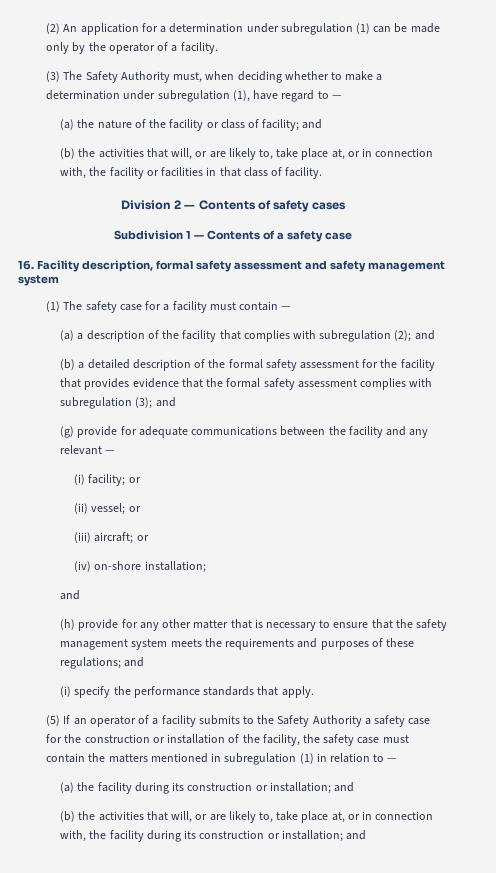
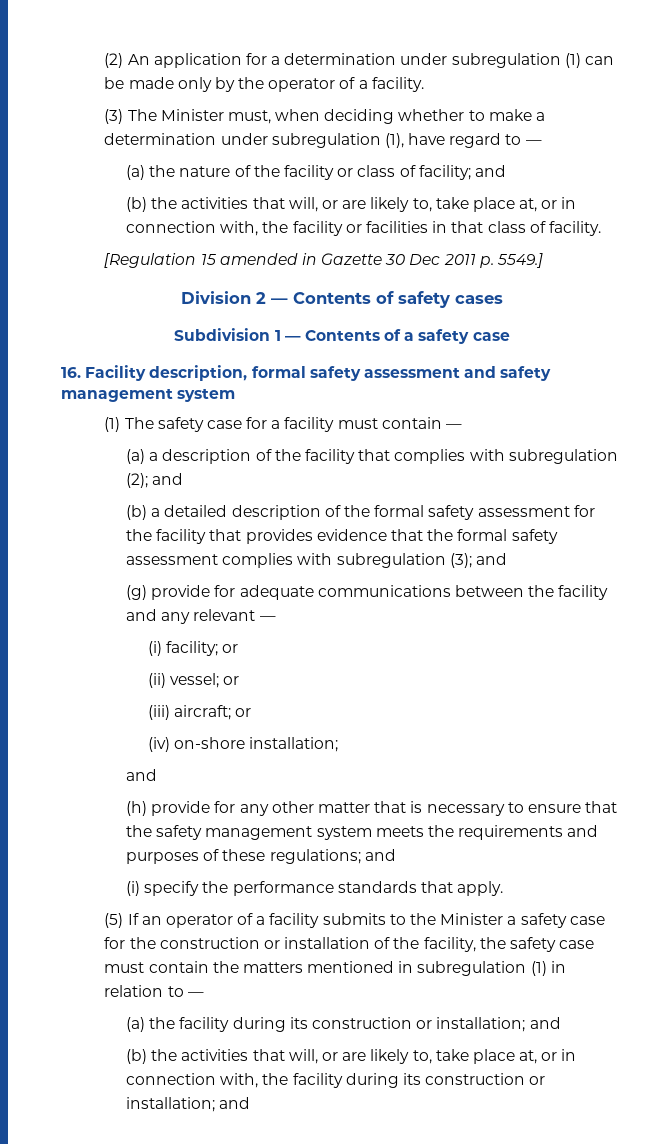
- (3) The Safety Authority must, when deciding whether to make a determination under subregulation (1), have regard to —
+ (3) The Minister must, when deciding whether to make a determination under subregulation (1), have regard to —
+ [Regulation 15 amended in Gazette 30 Dec 2011 p. 5549.]
- (5) If an operator of a facility submits to the Safety Authority a safety case for the construction or installation of the facility, the safety case must contain the matters mentioned in subregulation (1) in relation to —
+ (5) If an operator of a facility submits to the Minister a safety case for the construction or installation of the facility, the safety case must contain the matters mentioned in subregulation (1) in relation to —

